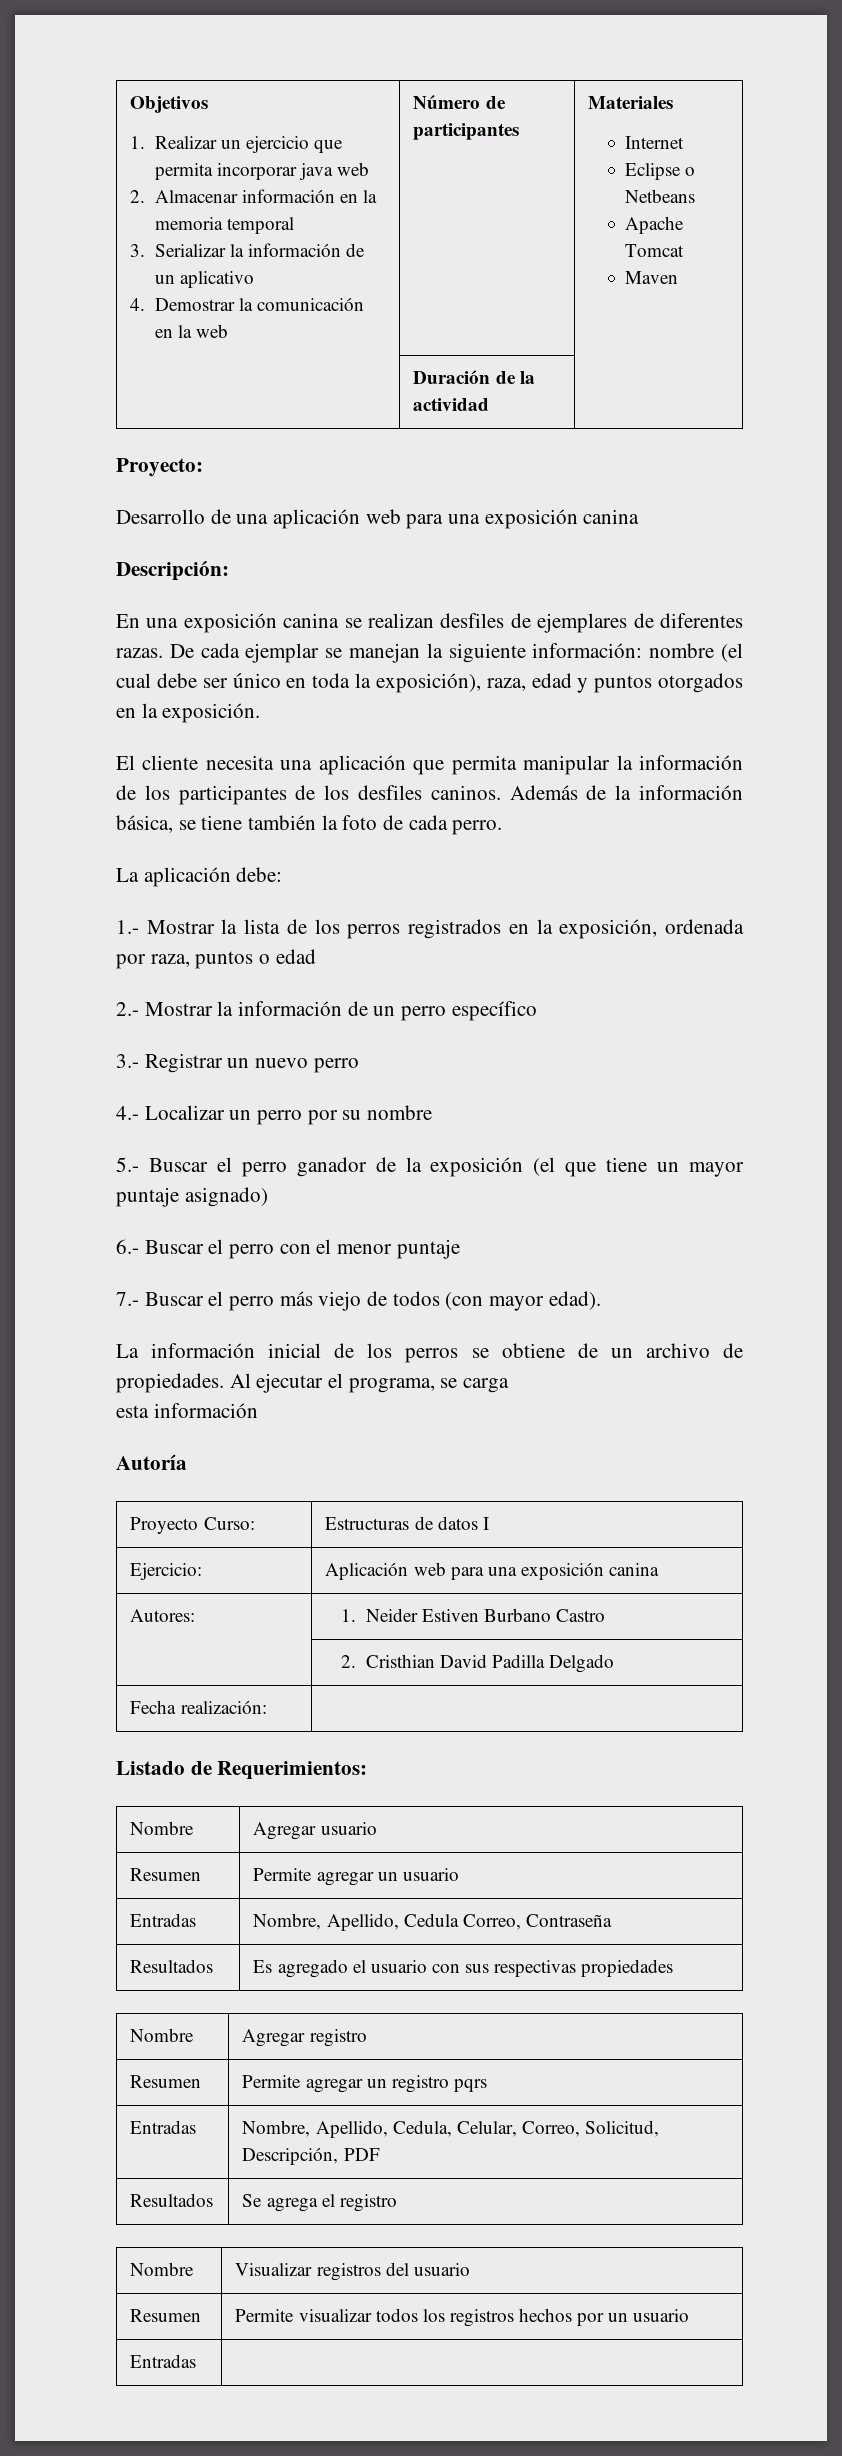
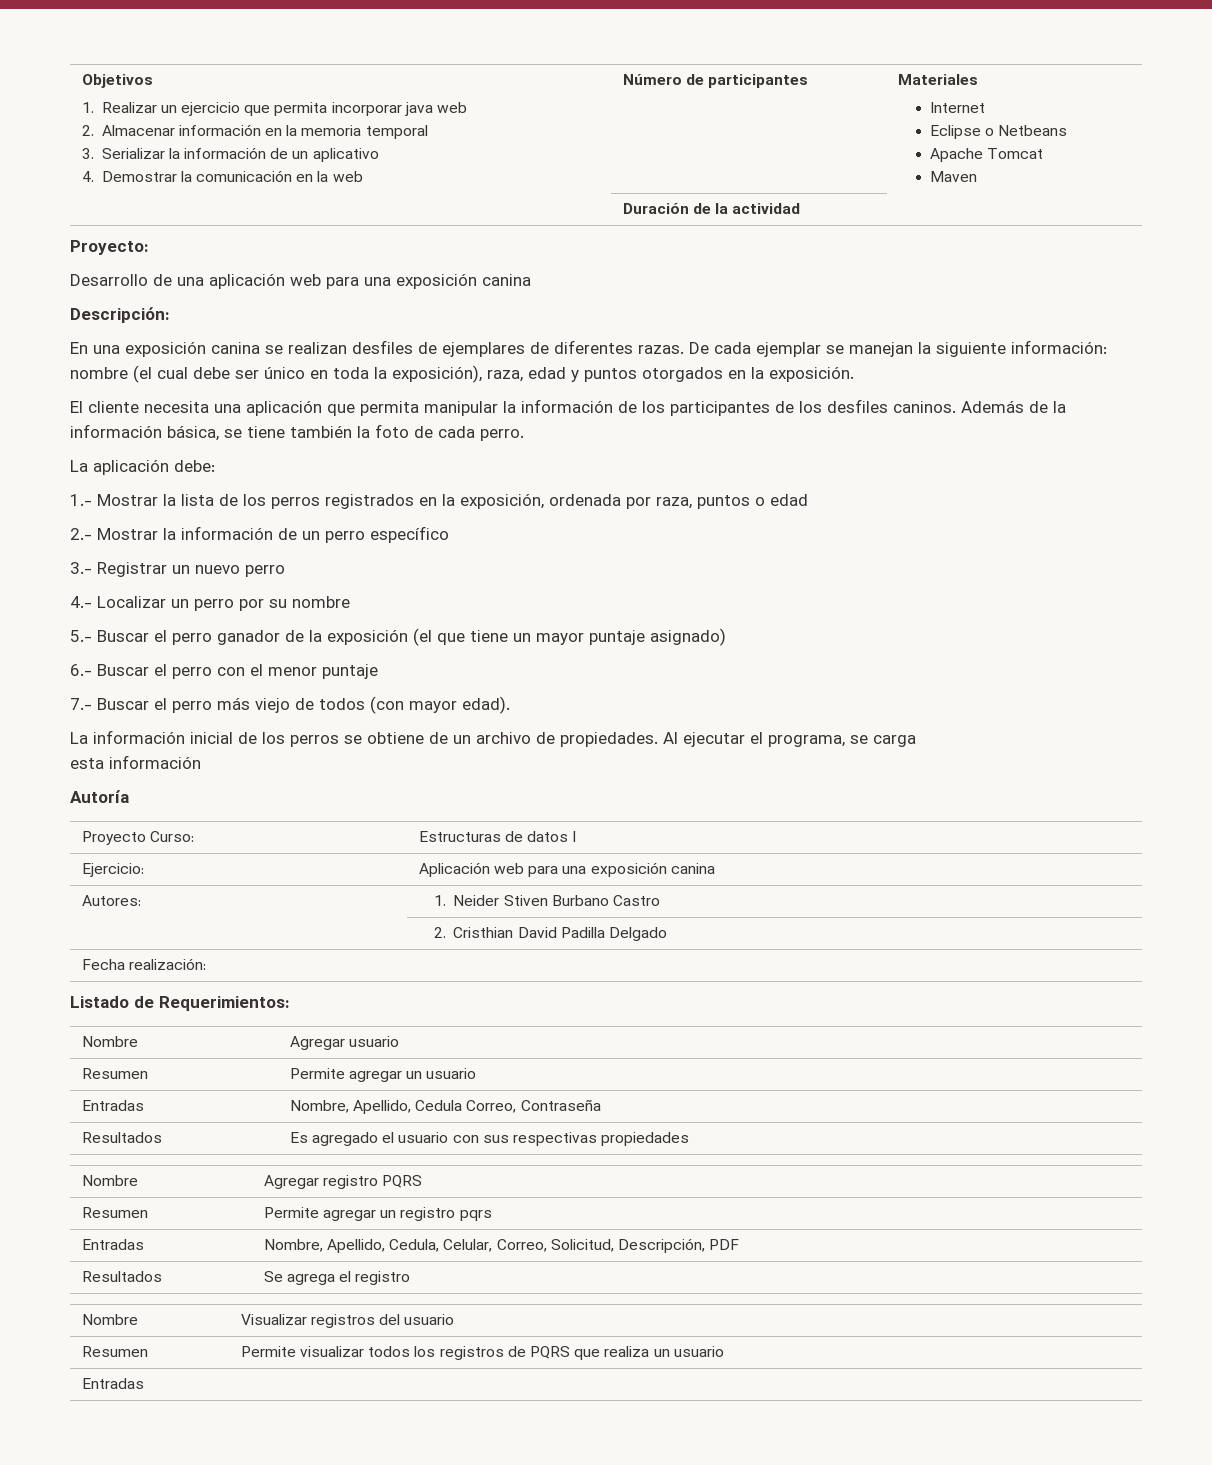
- Autores: | 1. Neider Estiven Burbano Castro
+ Autores: | 1. Neider Stiven Burbano Castro
- Nombre | Agregar registro
+ Nombre | Agregar registro PQRS
- Resumen | Permite visualizar todos los registros hechos por un usuario
+ Resumen | Permite visualizar todos los registros de PQRS que realiza un usuario

